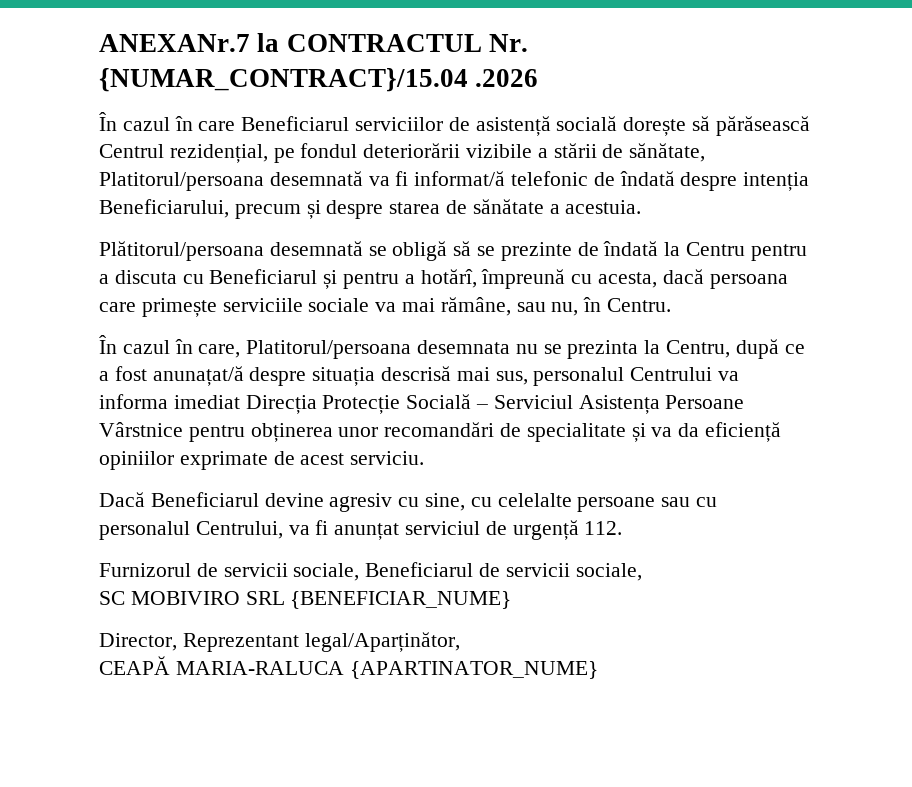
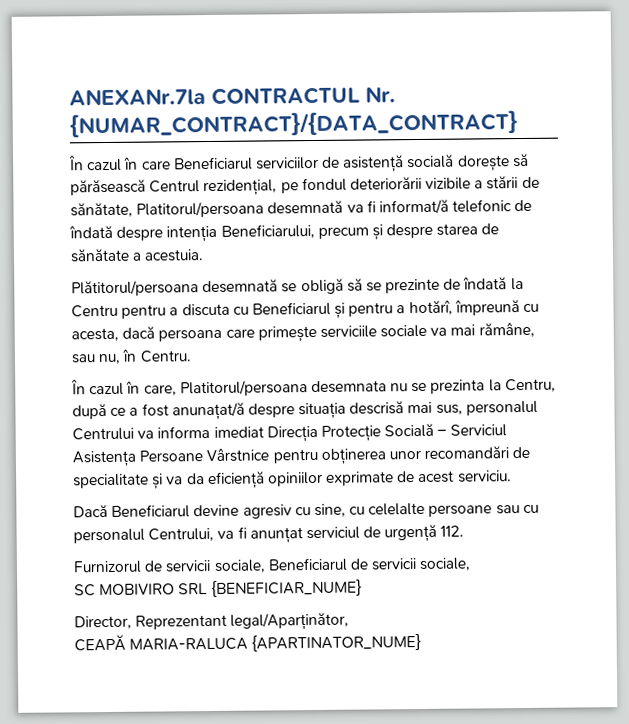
- ANEXANr.7 la CONTRACTUL Nr. {NUMAR_CONTRACT}/15.04 .2026
+ ANEXANr.7la CONTRACTUL Nr. {NUMAR_CONTRACT}/{DATA_CONTRACT}

